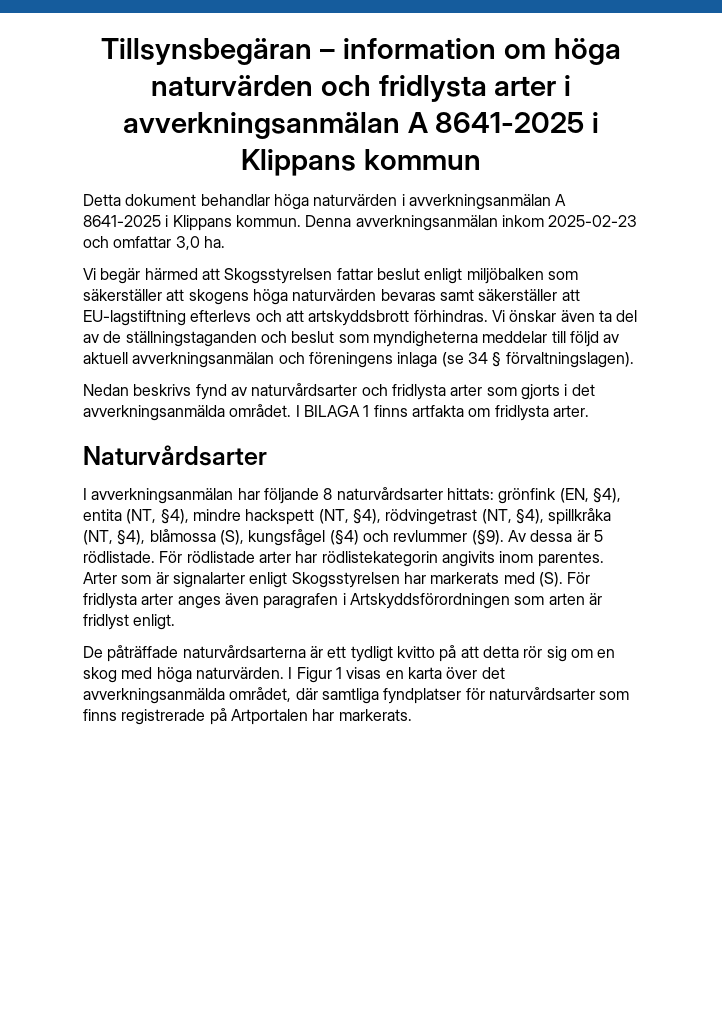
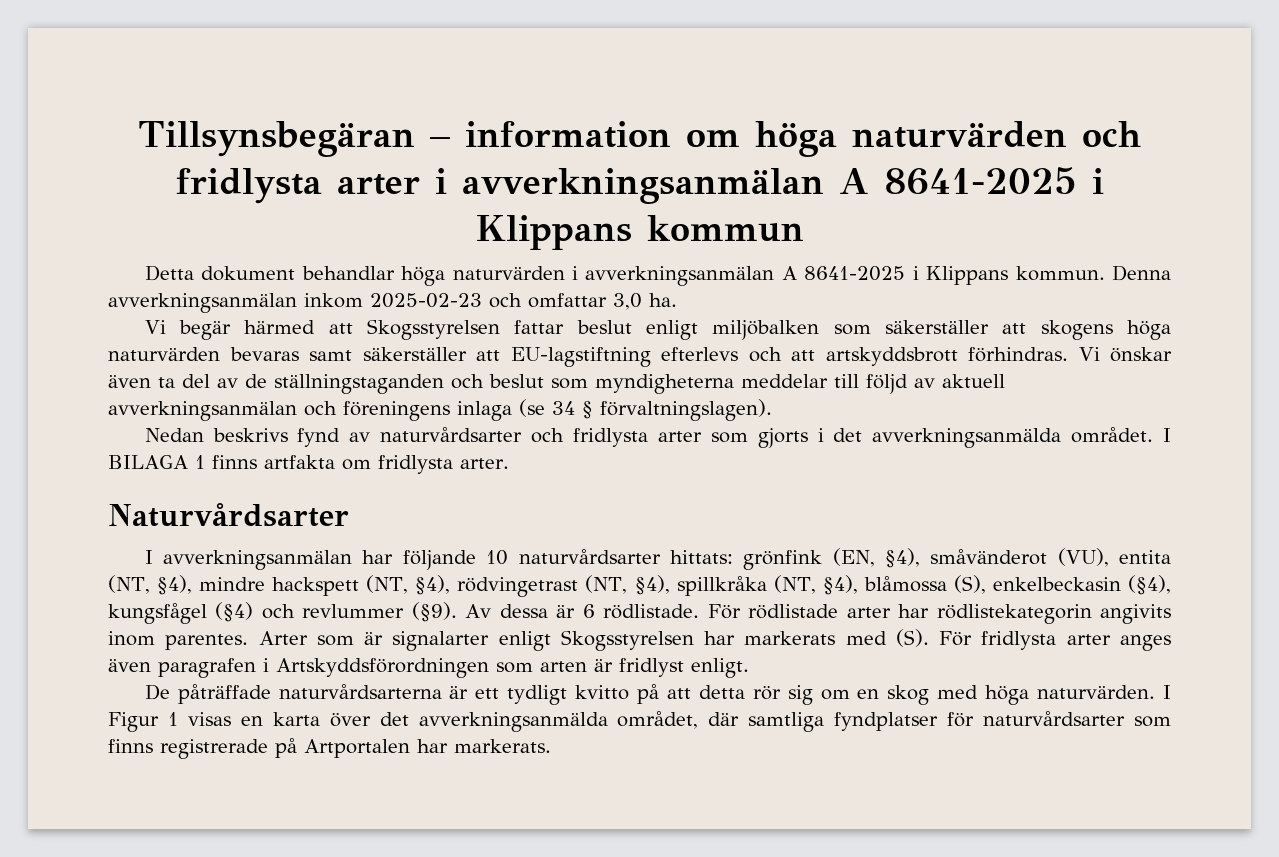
- I avverkningsanmälan har följande 8 naturvårdsarter hittats: grönfink (EN, §4), entita (NT, §4), mindre hackspett (NT, §4), rödvingetrast (NT, §4), spillkråka (NT, §4), blåmossa (S), kungsfågel (§4) och revlummer (§9).
+ I avverkningsanmälan har följande 10 naturvårdsarter hittats: grönfink (EN, §4), småvänderot (VU), entita (NT, §4), mindre hackspett (NT, §4), rödvingetrast (NT, §4), spillkråka (NT, §4), blåmossa (S), enkelbeckasin (§4), kungsfågel (§4) och revlummer (§9).
- Av dessa är 5 rödlistade.
+ Av dessa är 6 rödlistade.

